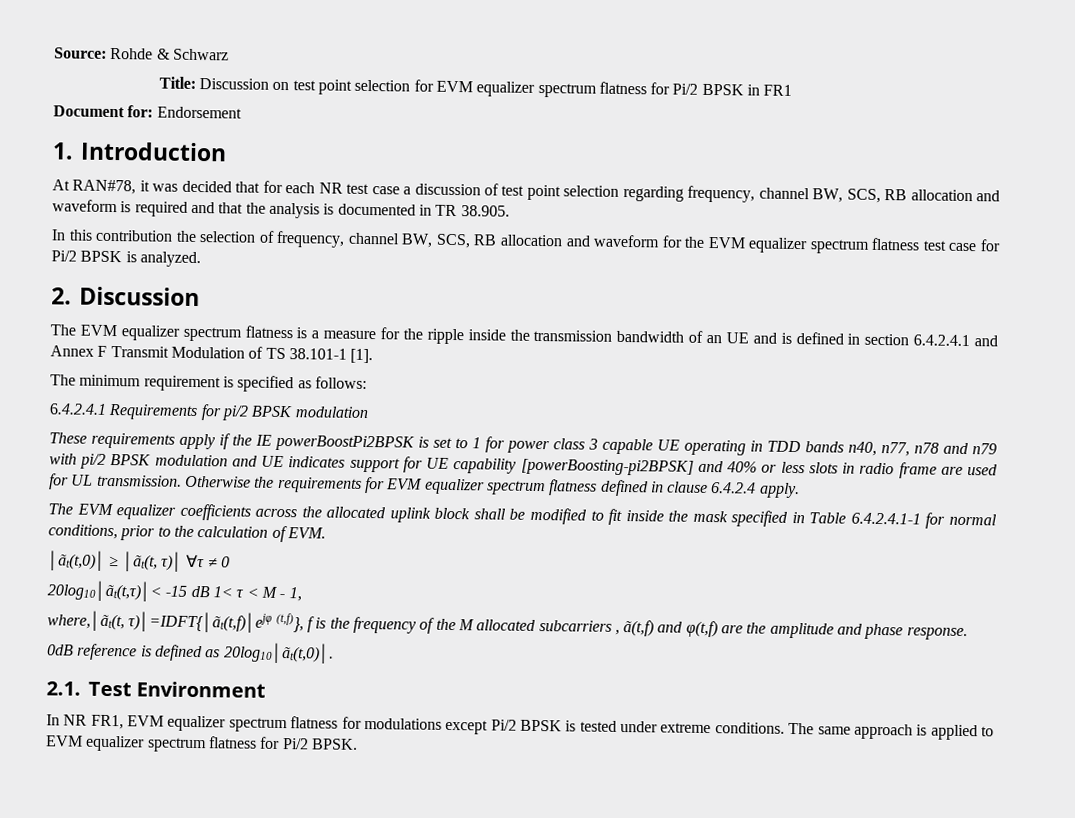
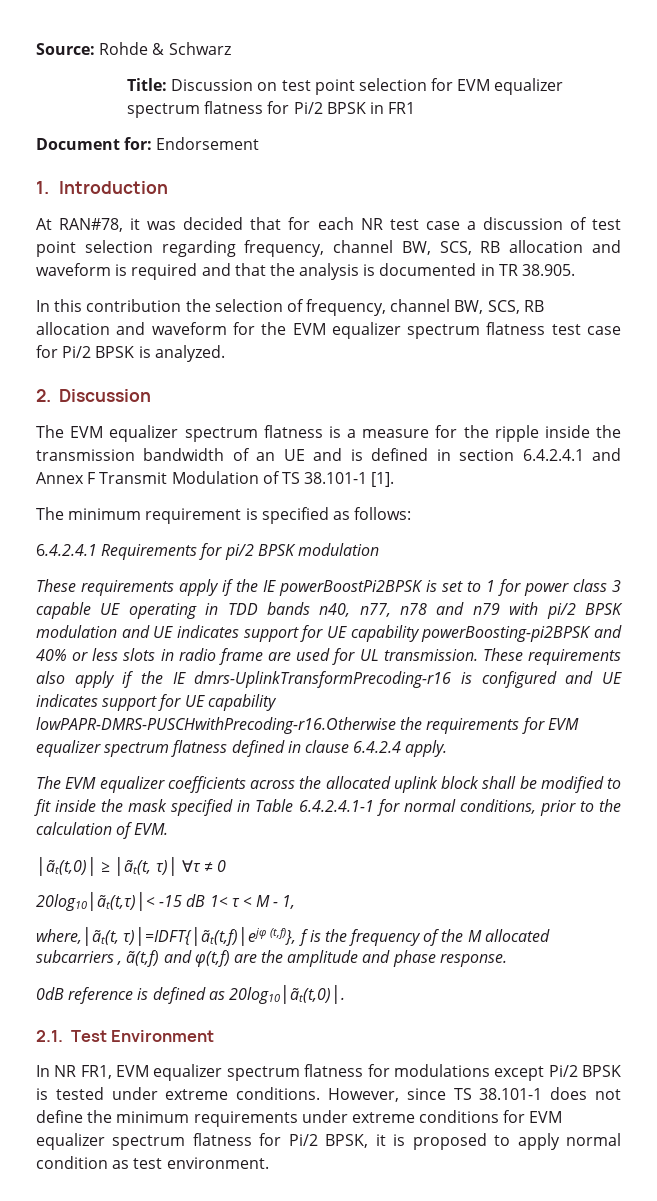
- These requirements apply if the IE powerBoostPi2BPSK is set to 1 for power class 3 capable UE operating in TDD bands n40, n77, n78 and n79 with pi/2 BPSK modulation and UE indicates support for UE capability [powerBoosting-pi2BPSK] and 40% or less slots in radio frame are used for UL transmission.
+ These requirements apply if the IE powerBoostPi2BPSK is set to 1 for power class 3 capable UE operating in TDD bands n40, n77, n78 and n79 with pi/2 BPSK modulation and UE indicates support for UE capability powerBoosting-pi2BPSK and 40% or less slots in radio frame are used for UL transmission.
- Otherwise the requirements for EVM equalizer spectrum flatness defined in clause 6.4.2.4 apply.
+ These requirements also apply if the IE dmrs-UplinkTransformPrecoding-r16 is configured and UE indicates support for UE capability lowPAPR-DMRS-PUSCHwithPrecoding-r16.Otherwise the requirements for EVM equalizer spectrum flatness defined in clause 6.4.2.4 apply.
- The same approach is applied to EVM equalizer spectrum flatness for Pi/2 BPSK.
+ However, since TS 38.101-1 does not define the minimum requirements under extreme conditions for EVM equalizer spectrum flatness for Pi/2 BPSK, it is proposed to apply normal condition as test environment.

